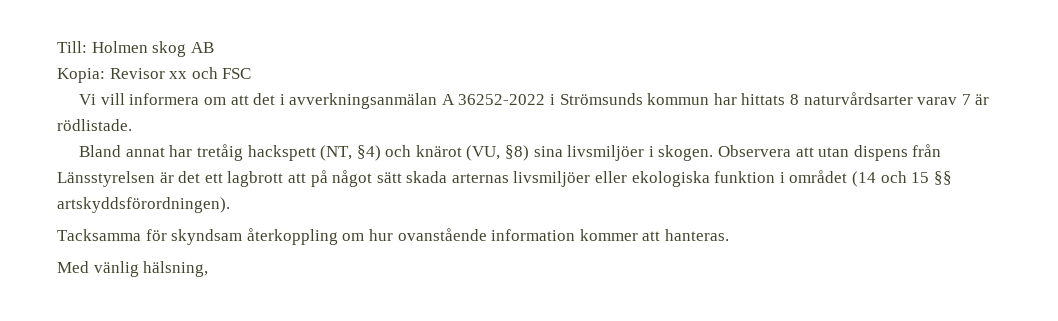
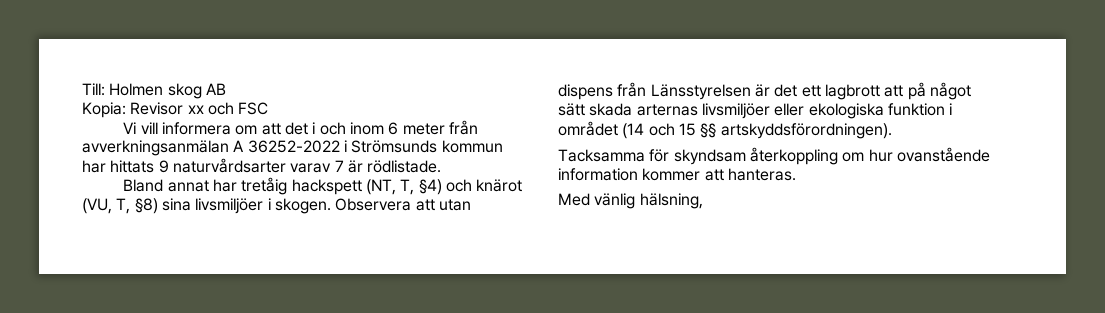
- Vi vill informera om att det i avverkningsanmälan A 36252-2022 i Strömsunds kommun har hittats 8 naturvårdsarter varav 7 är rödlistade.
+ Vi vill informera om att det i och inom 6 meter från avverkningsanmälan A 36252-2022 i Strömsunds kommun har hittats 9 naturvårdsarter varav 7 är rödlistade.
- Bland annat har tretåig hackspett (NT, §4) och knärot (VU, §8) sina livsmiljöer i skogen.
+ Bland annat har tretåig hackspett (NT, T, §4) och knärot (VU, T, §8) sina livsmiljöer i skogen.

